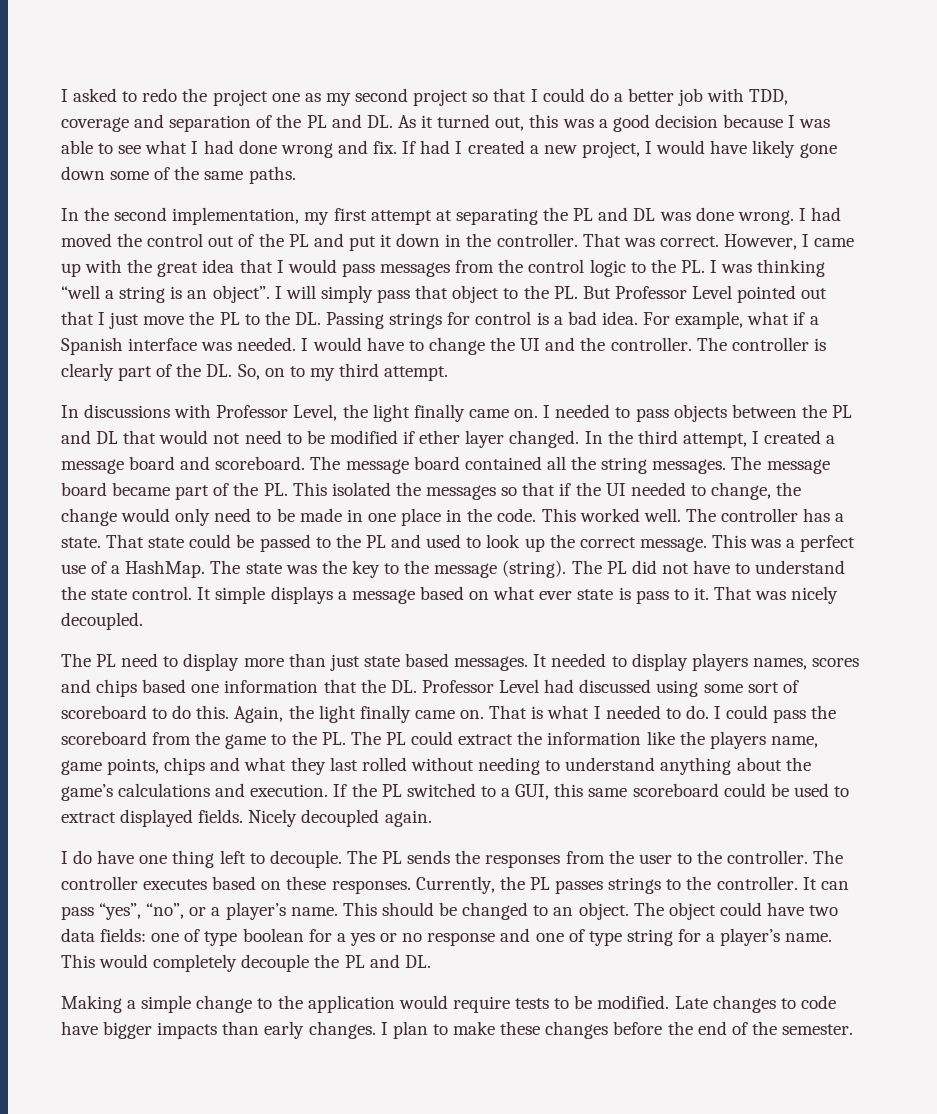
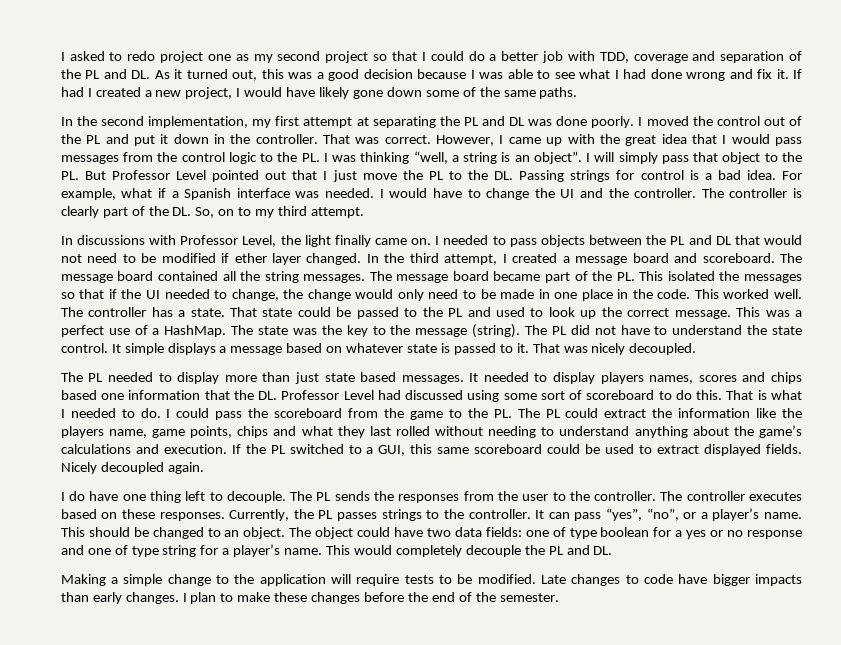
- I asked to redo the project one as my second project so that I could do a better job with TDD, coverage and separation of the PL and DL. As it turned out, this was a good decision because I was able to see what I had done wrong and fix.
+ I asked to redo project one as my second project so that I could do a better job with TDD, coverage and separation of the PL and DL. As it turned out, this was a good decision because I was able to see what I had done wrong and fix it.
- In the second implementation, my first attempt at separating the PL and DL was done wrong. I had moved the control out of the PL and put it down in the controller.
+ In the second implementation, my first attempt at separating the PL and DL was done poorly. I moved the control out of the PL and put it down in the controller.
- However, I came up with the great idea that I would pass messages from the control logic to the PL. I was thinking “well a string is an object”.
+ However, I came up with the great idea that I would pass messages from the control logic to the PL. I was thinking “well, a string is an object”.
- It simple displays a message based on what ever state is pass to it.
+ It simple displays a message based on whatever state is passed to it.
- The PL need to display more than just state based messages.
+ The PL needed to display more than just state based messages.
- Again, the light finally came on.
- Making a simple change to the application would require tests to be modified.
+ Making a simple change to the application will require tests to be modified.

